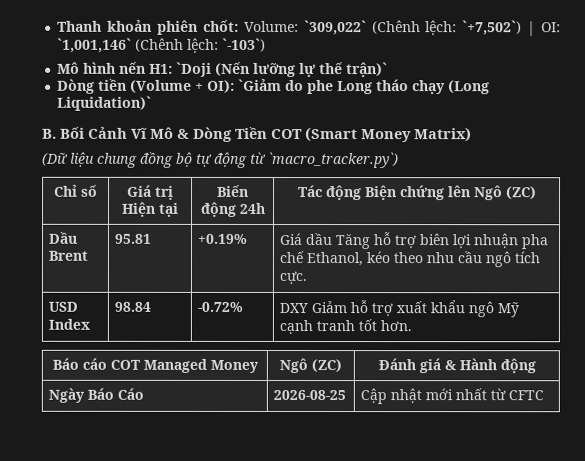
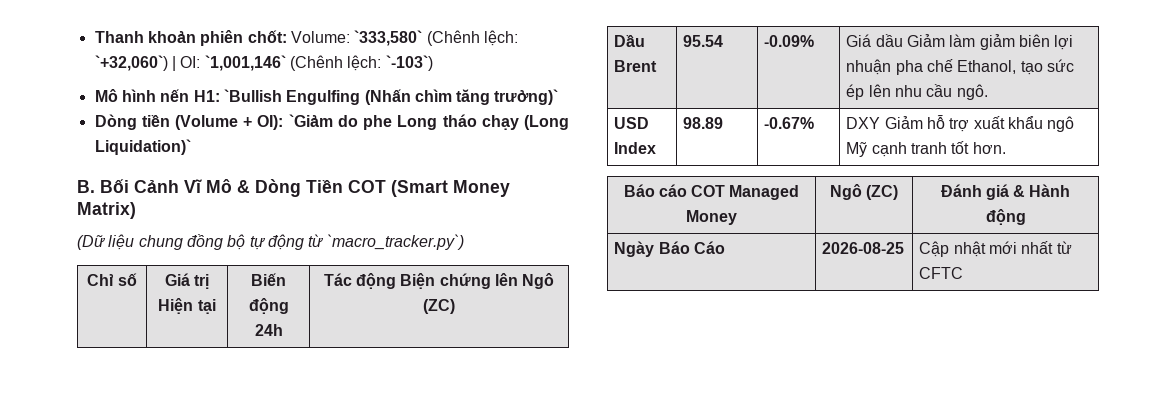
- Thanh khoản phiên chốt: Volume: `309,022` (Chênh lệch: `+7,502`) | OI: `1,001,146` (Chênh lệch: `-103`)
+ Thanh khoản phiên chốt: Volume: `333,580` (Chênh lệch: `+32,060`) | OI: `1,001,146` (Chênh lệch: `-103`)
- Mô hình nến H1: `Doji (Nến lưỡng lự thế trận)`
+ Mô hình nến H1: `Bullish Engulfing (Nhấn chìm tăng trưởng)`
- Dầu Brent | 95.81 | +0.19% | Giá dầu Tăng hỗ trợ biên lợi nhuận pha chế Ethanol, kéo theo nhu cầu ngô tích cực.
+ Dầu Brent | 95.54 | -0.09% | Giá dầu Giảm làm giảm biên lợi nhuận pha chế Ethanol, tạo sức ép lên nhu cầu ngô.
- USD Index | 98.84 | -0.72% | DXY Giảm hỗ trợ xuất khẩu ngô Mỹ cạnh tranh tốt hơn.
+ USD Index | 98.89 | -0.67% | DXY Giảm hỗ trợ xuất khẩu ngô Mỹ cạnh tranh tốt hơn.

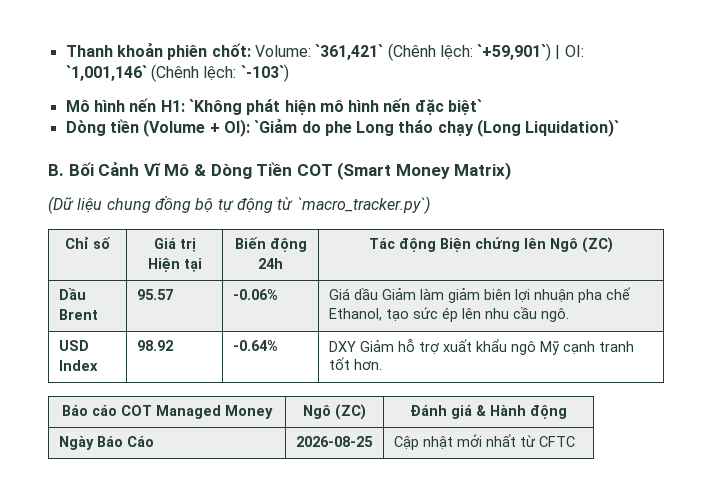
- Thanh khoản phiên chốt: Volume: `333,580` (Chênh lệch: `+32,060`) | OI: `1,001,146` (Chênh lệch: `-103`)
+ Thanh khoản phiên chốt: Volume: `361,421` (Chênh lệch: `+59,901`) | OI: `1,001,146` (Chênh lệch: `-103`)
- Mô hình nến H1: `Bullish Engulfing (Nhấn chìm tăng trưởng)`
+ Mô hình nến H1: `Không phát hiện mô hình nến đặc biệt`
- Dầu Brent | 95.54 | -0.09% | Giá dầu Giảm làm giảm biên lợi nhuận pha chế Ethanol, tạo sức ép lên nhu cầu ngô.
+ Dầu Brent | 95.57 | -0.06% | Giá dầu Giảm làm giảm biên lợi nhuận pha chế Ethanol, tạo sức ép lên nhu cầu ngô.
- USD Index | 98.89 | -0.67% | DXY Giảm hỗ trợ xuất khẩu ngô Mỹ cạnh tranh tốt hơn.
+ USD Index | 98.92 | -0.64% | DXY Giảm hỗ trợ xuất khẩu ngô Mỹ cạnh tranh tốt hơn.

